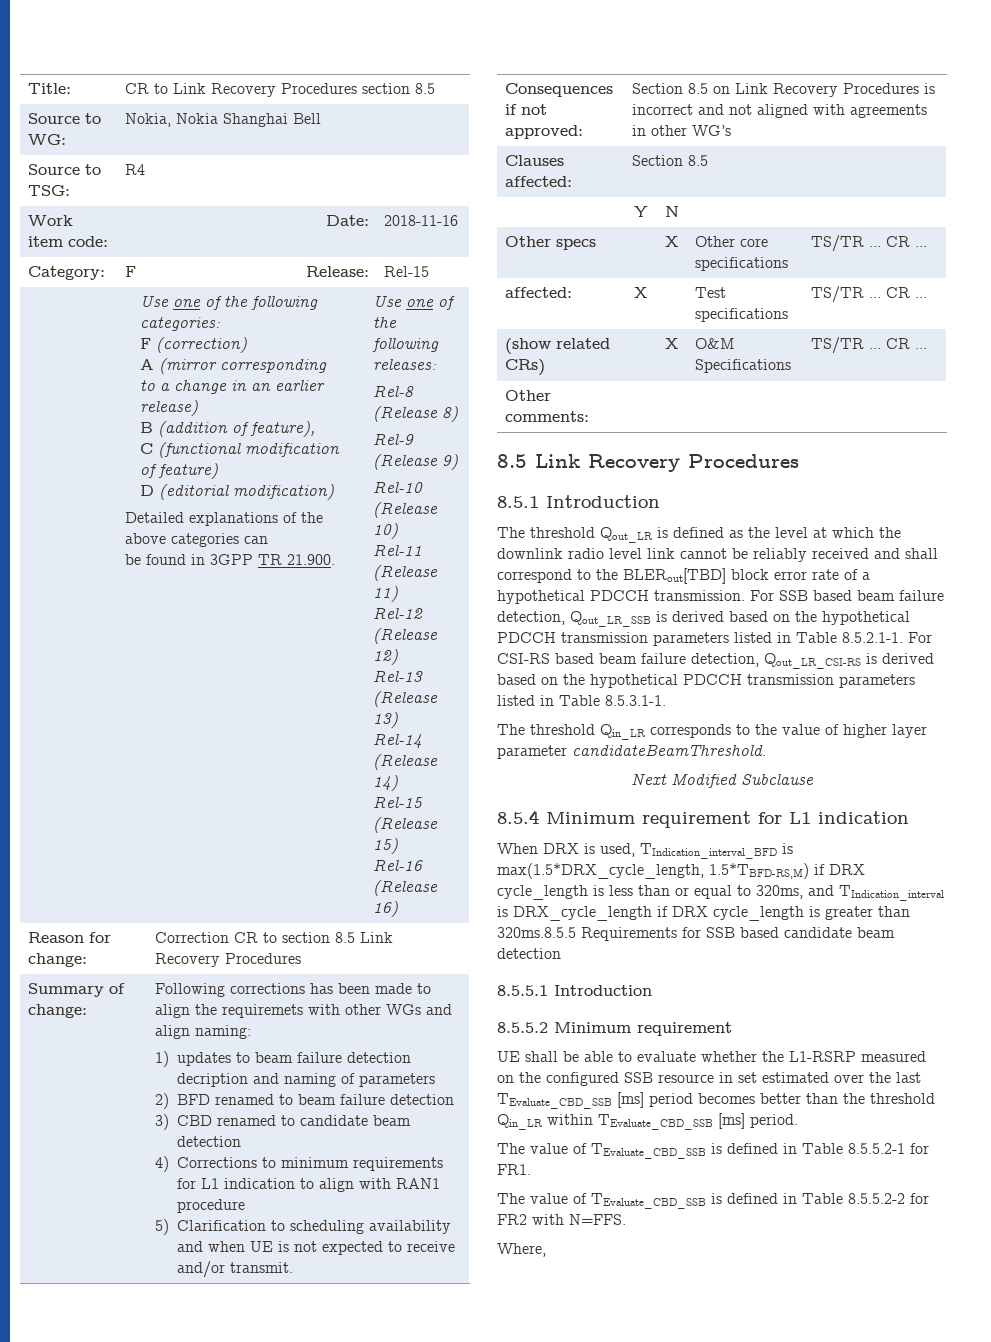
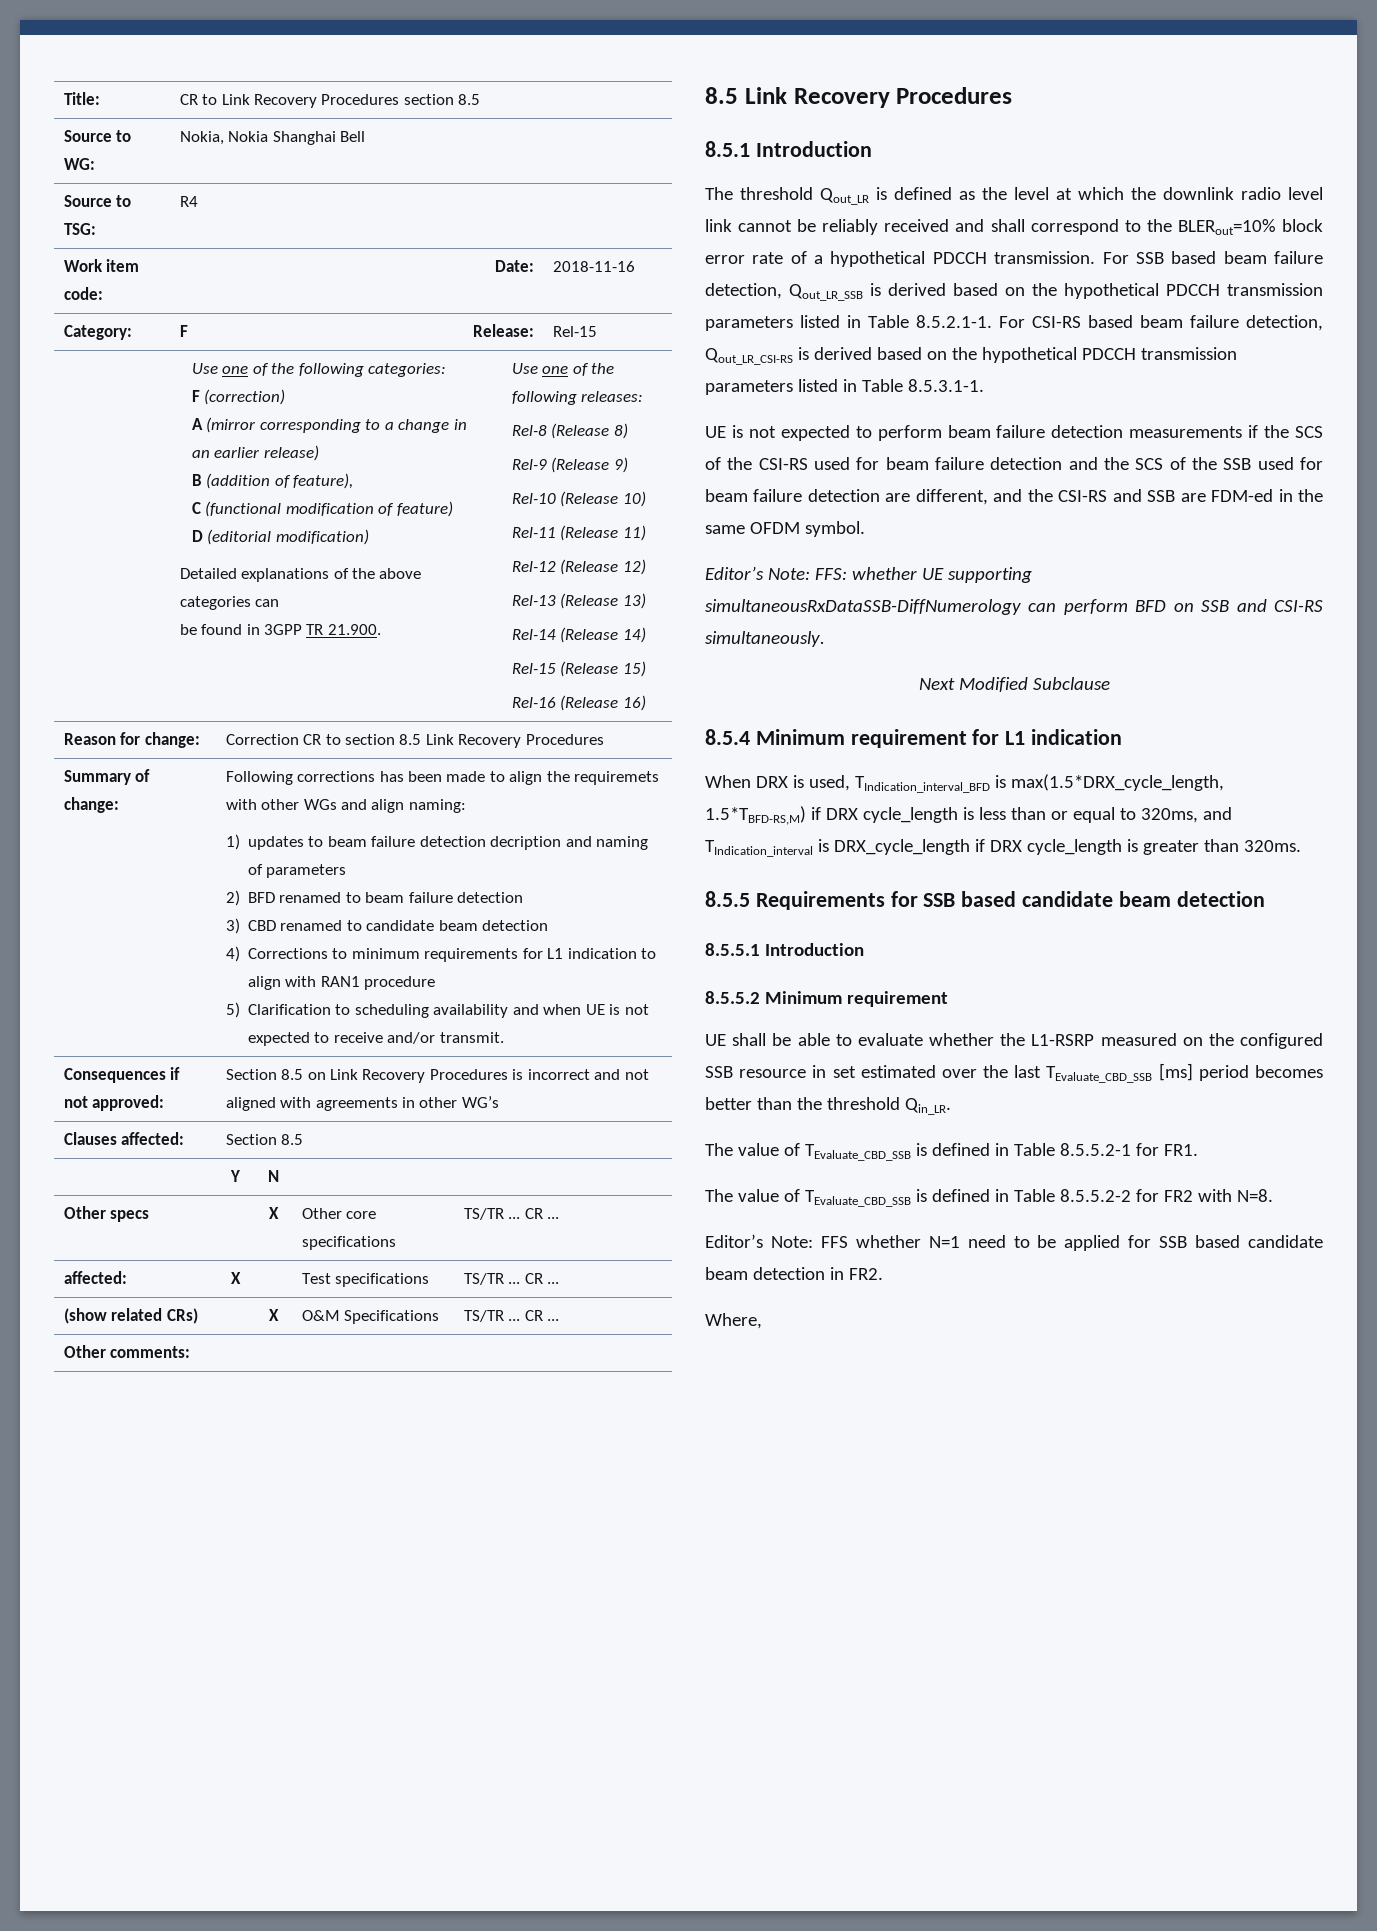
- The threshold Qout_LR is defined as the level at which the downlink radio level link cannot be reliably received and shall correspond to the BLERout[TBD] block error rate of a hypothetical PDCCH transmission.
+ The threshold Qout_LR is defined as the level at which the downlink radio level link cannot be reliably received and shall correspond to the BLERout=10% block error rate of a hypothetical PDCCH transmission.
- The threshold Qin_LR corresponds to the value of higher layer parameter candidateBeamThreshold.
+ UE is not expected to perform beam failure detection measurements if the SCS of the CSI-RS used for beam failure detection and the SCS of the SSB used for beam failure detection are different, and the CSI-RS and SSB are FDM-ed in the same OFDM symbol.
+ Editor’s Note: FFS: whether UE supporting simultaneousRxDataSSB-DiffNumerology can perform BFD on SSB and CSI-RS simultaneously.
- When DRX is used, TIndication_interval_BFD is max(1.5*DRX_cycle_length, 1.5*TBFD-RS,M) if DRX cycle_length is less than or equal to 320ms, and TIndication_interval is DRX_cycle_length if DRX cycle_length is greater than 320ms.8.5.5 Requirements for SSB based candidate beam detection
+ When DRX is used, TIndication_interval_BFD is max(1.5*DRX_cycle_length, 1.5*TBFD-RS,M) if DRX cycle_length is less than or equal to 320ms, and TIndication_interval is DRX_cycle_length if DRX cycle_length is greater than 320ms.
+ 8.5.5 Requirements for SSB based candidate beam detection
- UE shall be able to evaluate whether the L1-RSRP measured on the configured SSB resource in set estimated over the last TEvaluate_CBD_SSB [ms] period becomes better than the threshold Qin_LR within TEvaluate_CBD_SSB [ms] period.
+ UE shall be able to evaluate whether the L1-RSRP measured on the configured SSB resource in set estimated over the last TEvaluate_CBD_SSB [ms] period becomes better than the threshold Qin_LR.
- The value of TEvaluate_CBD_SSB is defined in Table 8.5.5.2-2 for FR2 with N=FFS.
+ The value of TEvaluate_CBD_SSB is defined in Table 8.5.5.2-2 for FR2 with N=8.
+ Editor’s Note: FFS whether N=1 need to be applied for SSB based candidate beam detection in FR2.

